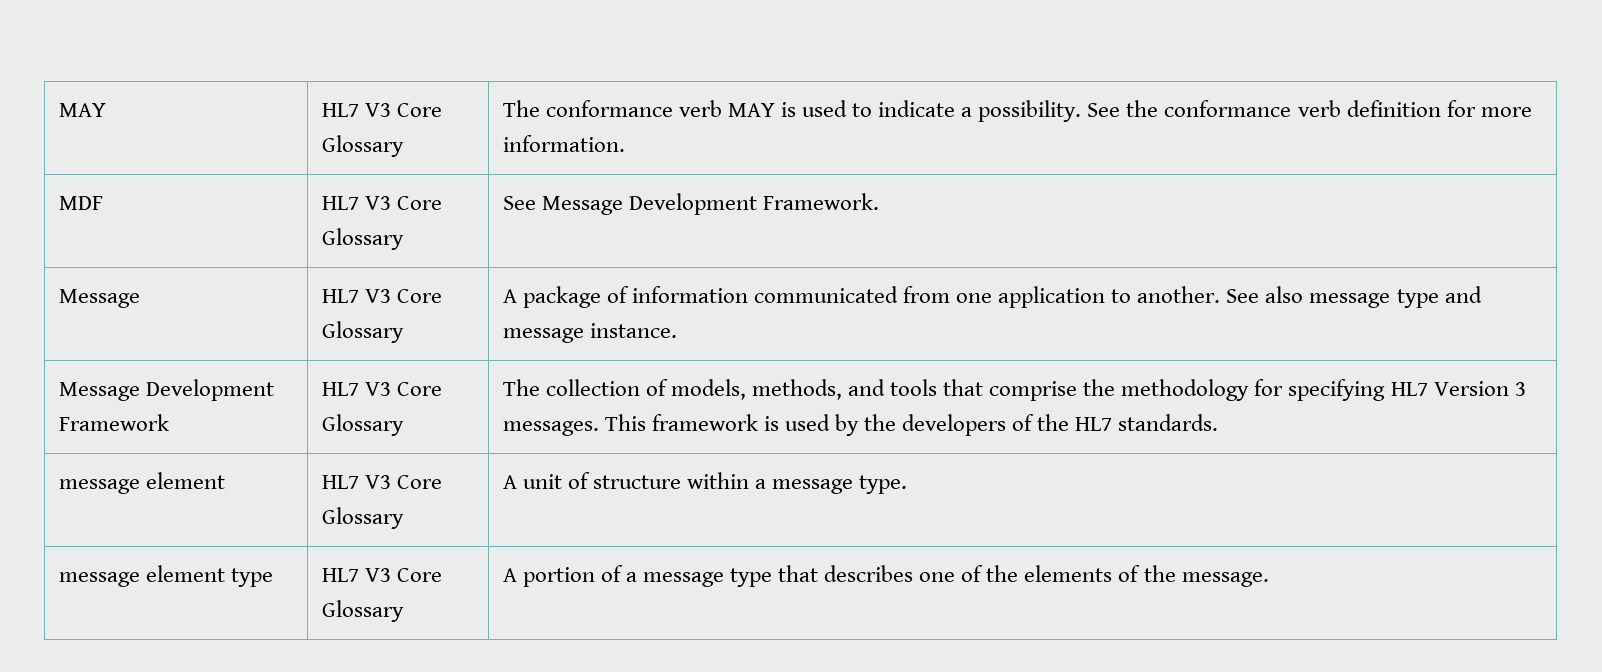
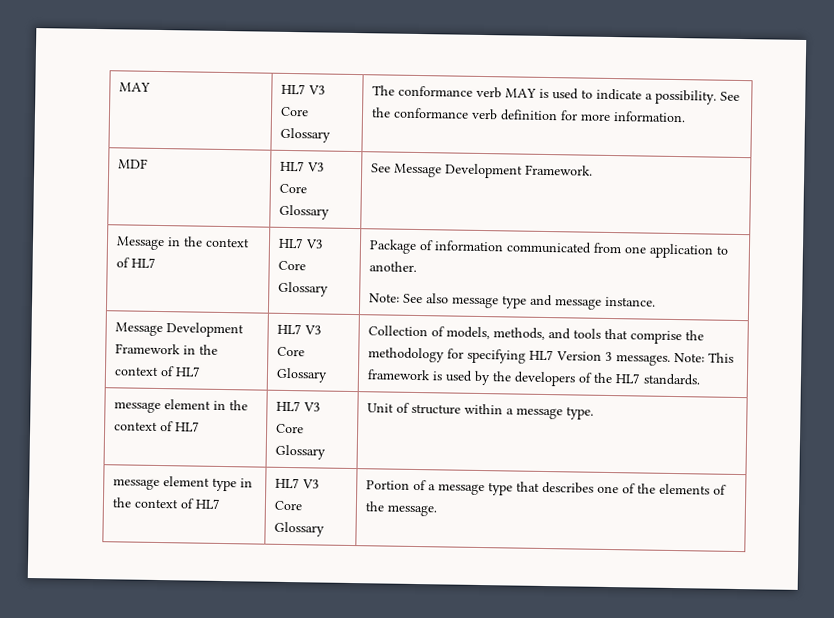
- Message | HL7 V3 Core Glossary | A package of information communicated from one application to another. See also message type and message instance.
+ Message in the context of HL7 | HL7 V3 Core Glossary | Package of information communicated from one application to another.
+ Note: See also message type and message instance.
- Message Development Framework | HL7 V3 Core Glossary | The collection of models, methods, and tools that comprise the methodology for specifying HL7 Version 3 messages. This framework is used by the developers of the HL7 standards.
+ Message Development Framework in the context of HL7 | HL7 V3 Core Glossary | Collection of models, methods, and tools that comprise the methodology for specifying HL7 Version 3 messages. Note: This framework is used by the developers of the HL7 standards.
- message element | HL7 V3 Core Glossary | A unit of structure within a message type.
+ message element in the context of HL7 | HL7 V3 Core Glossary | Unit of structure within a message type.
- message element type | HL7 V3 Core Glossary | A portion of a message type that describes one of the elements of the message.
+ message element type in the context of HL7 | HL7 V3 Core Glossary | Portion of a message type that describes one of the elements of the message.

